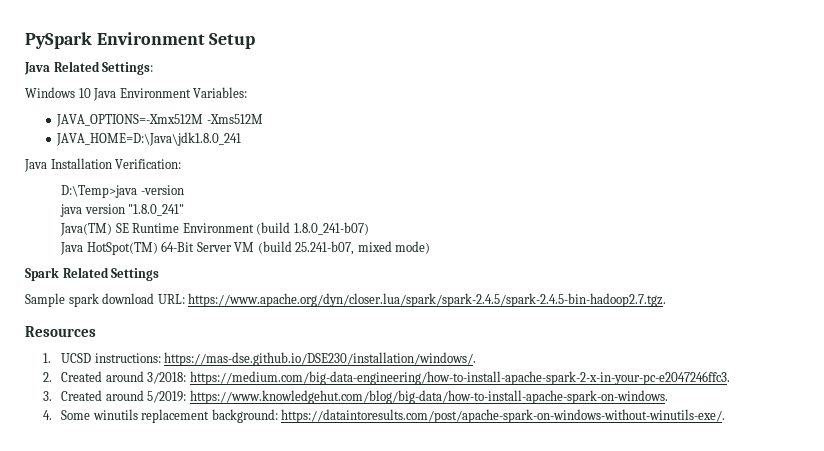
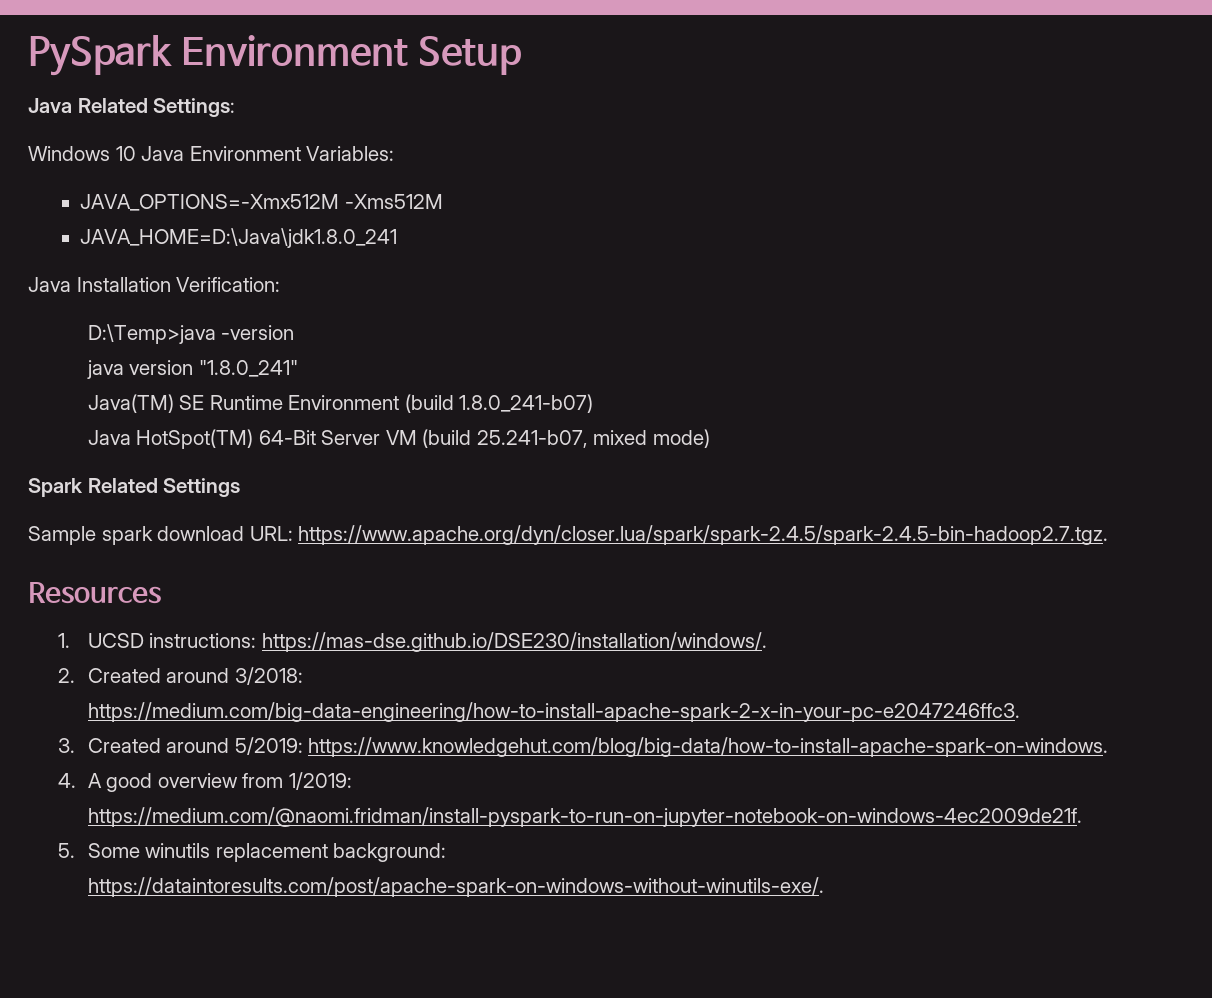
- 4. Some winutils replacement background: https://dataintoresults.com/post/apache-spark-on-windows-without-winutils-exe/.
+ 4. A good overview from 1/2019: https://medium.com/@naomi.fridman/install-pyspark-to-run-on-jupyter-notebook-on-windows-4ec2009de21f.
+ 5. Some winutils replacement background: https://dataintoresults.com/post/apache-spark-on-windows-without-winutils-exe/.

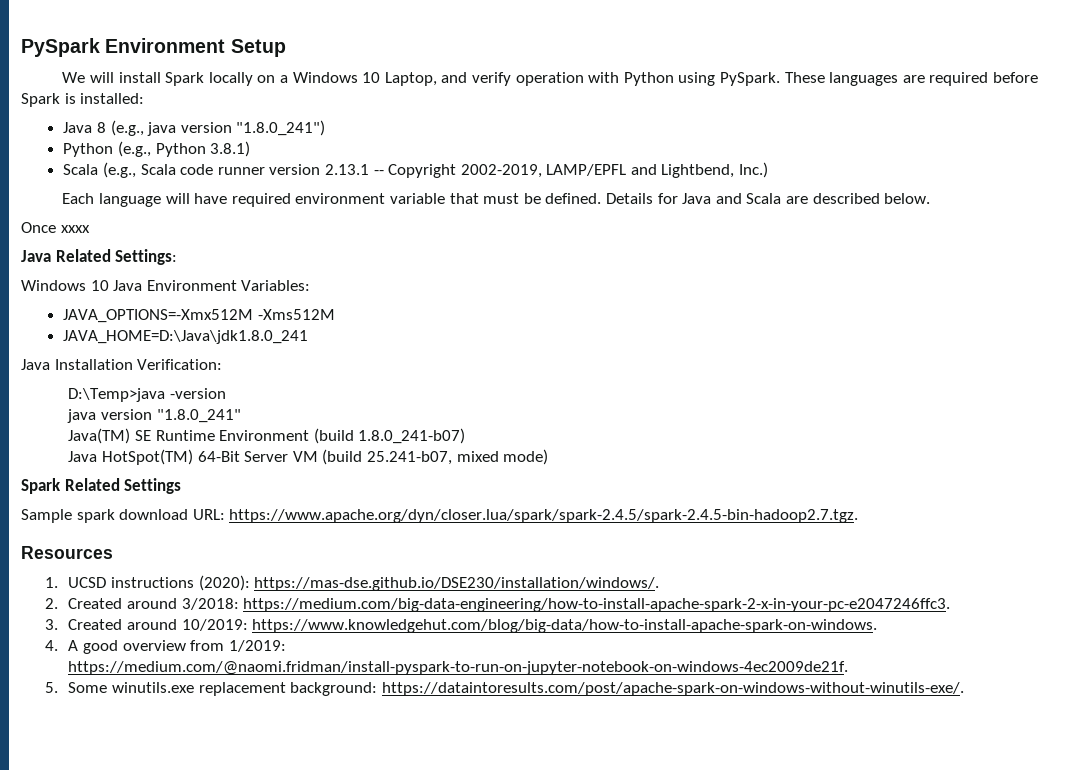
+ We will install Spark locally on a Windows 10 Laptop, and verify operation with Python using PySpark. These languages are required before Spark is installed:
+ Java 8 (e.g., java version "1.8.0_241")
+ Python (e.g., Python 3.8.1)
+ Scala (e.g., Scala code runner version 2.13.1 -- Copyright 2002-2019, LAMP/EPFL and Lightbend, Inc.)
+ Each language will have required environment variable that must be defined. Details for Java and Scala are described below.
+ Once xxxx
- 1. UCSD instructions: https://mas-dse.github.io/DSE230/installation/windows/.
+ 1. UCSD instructions (2020): https://mas-dse.github.io/DSE230/installation/windows/.
- 3. Created around 5/2019: https://www.knowledgehut.com/blog/big-data/how-to-install-apache-spark-on-windows.
+ 3. Created around 10/2019: https://www.knowledgehut.com/blog/big-data/how-to-install-apache-spark-on-windows.
- 5. Some winutils replacement background: https://dataintoresults.com/post/apache-spark-on-windows-without-winutils-exe/.
+ 5. Some winutils.exe replacement background: https://dataintoresults.com/post/apache-spark-on-windows-without-winutils-exe/.

